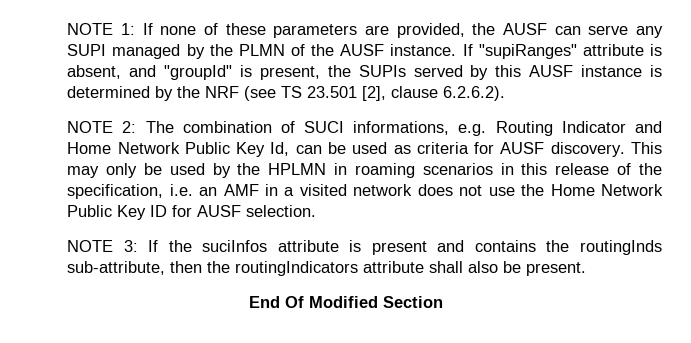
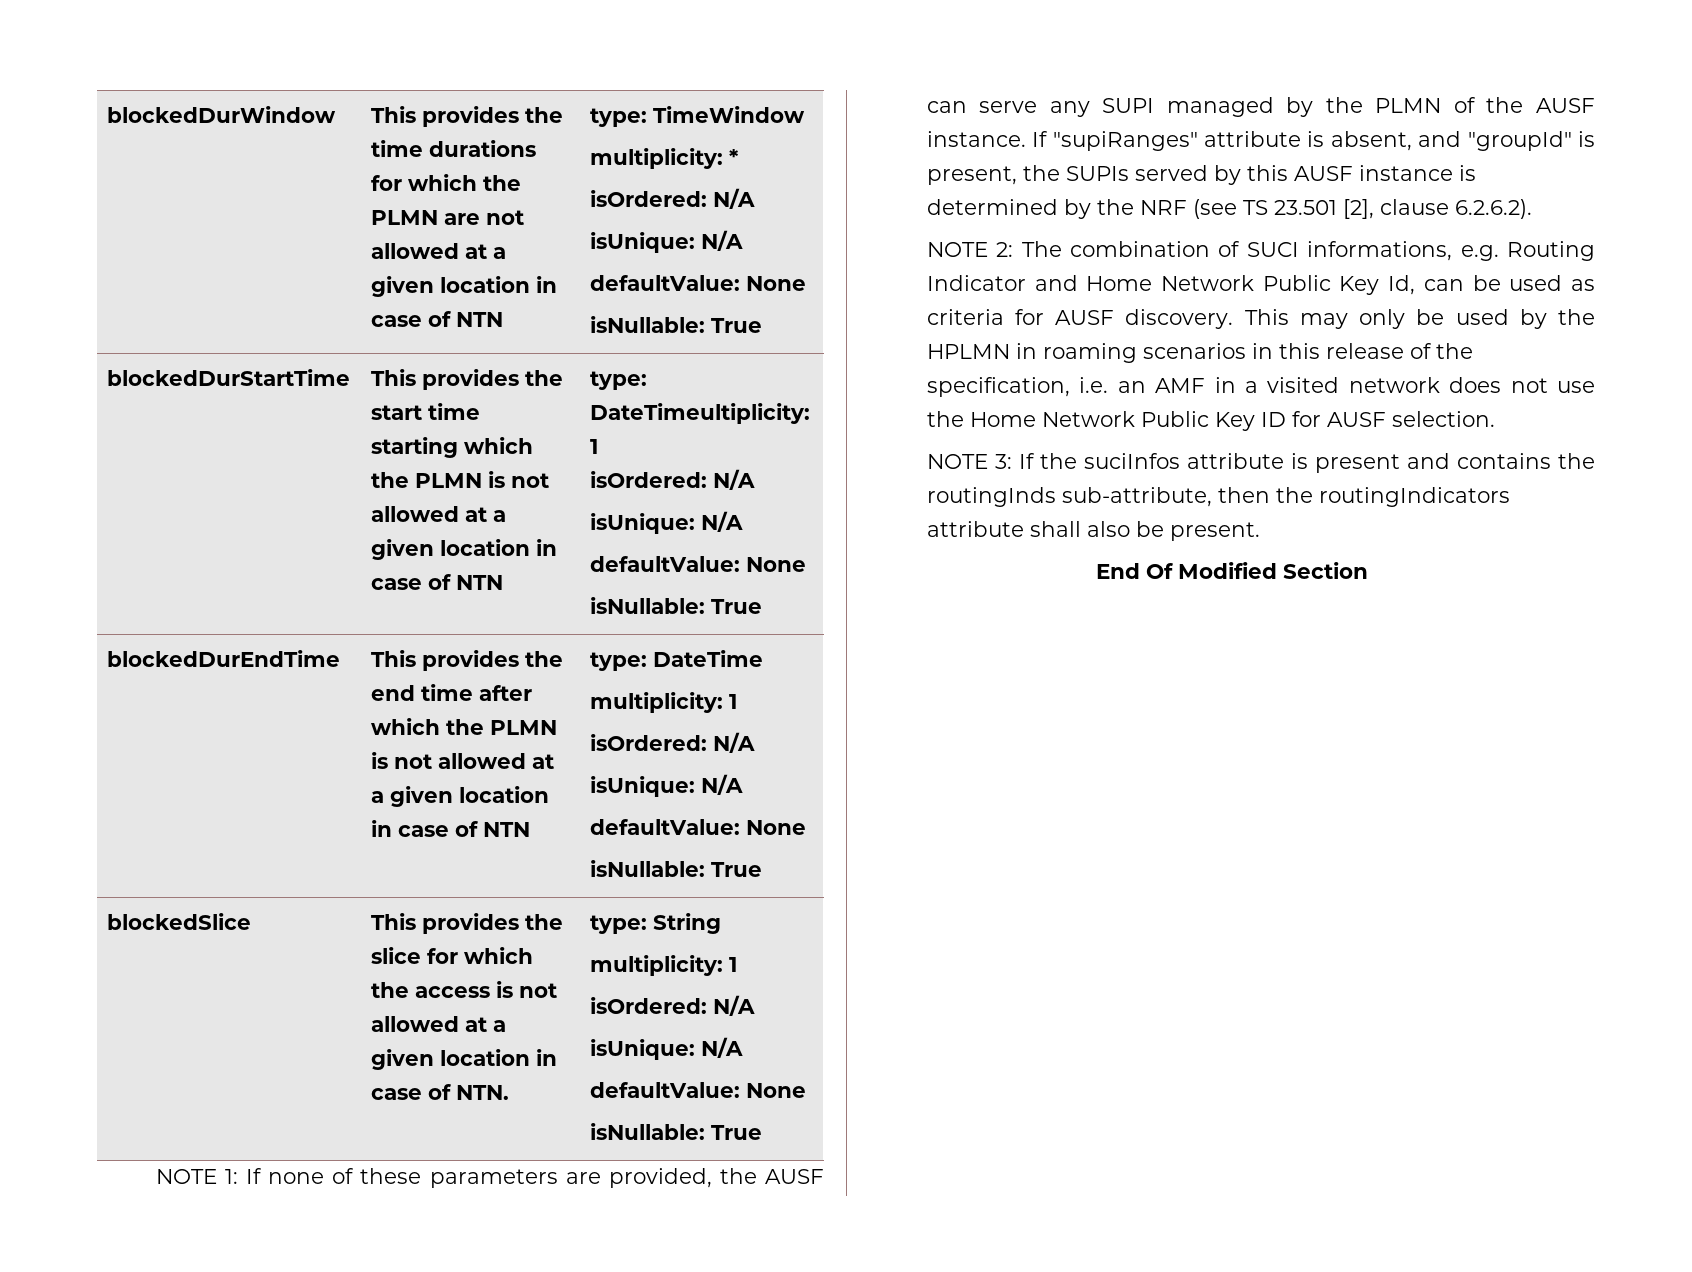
+ blockedDurWindow | This provides the time durations for which the PLMN are not allowed at a given location in case of NTN | type: TimeWindow
+ multiplicity: *
+ isOrdered: N/A
+ isUnique: N/A
+ defaultValue: None
+ isNullable: True
+ blockedDurStartTime | This provides the start time starting which the PLMN is not allowed at a given location in case of NTN | type: DateTimeultiplicity: 1
+ isOrdered: N/A
+ isUnique: N/A
+ defaultValue: None
+ isNullable: True
+ blockedDurEndTime | This provides the end time after which the PLMN is not allowed at a given location in case of NTN | type: DateTime
+ multiplicity: 1
+ isOrdered: N/A
+ isUnique: N/A
+ defaultValue: None
+ isNullable: True
+ blockedSlice | This provides the slice for which the access is not allowed at a given location in case of NTN. | type: String
+ multiplicity: 1
+ isOrdered: N/A
+ isUnique: N/A
+ defaultValue: None
+ isNullable: True

